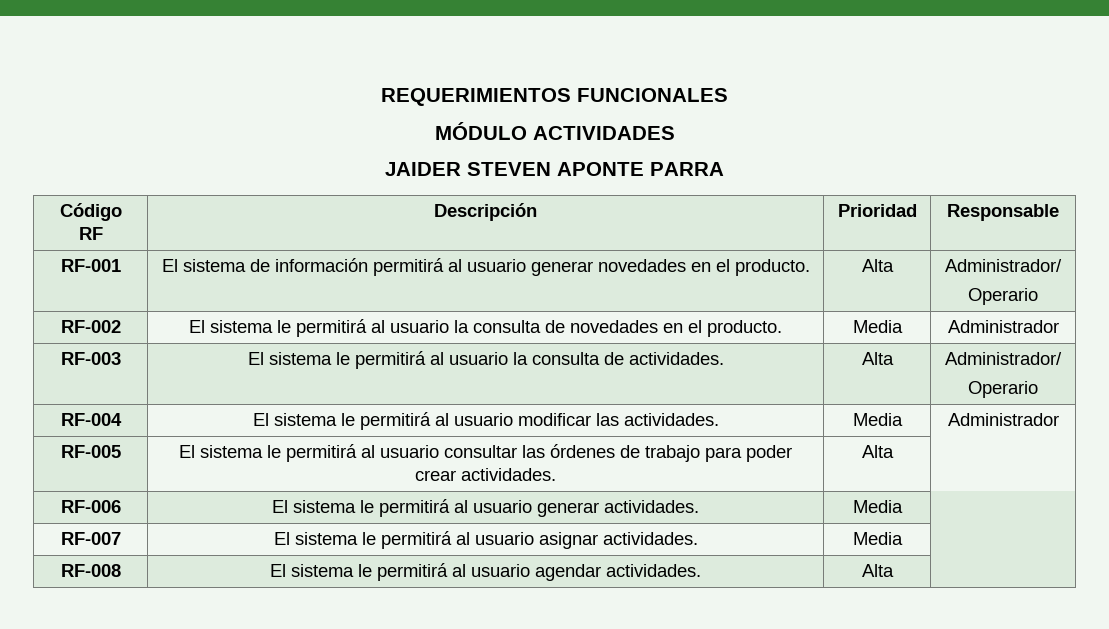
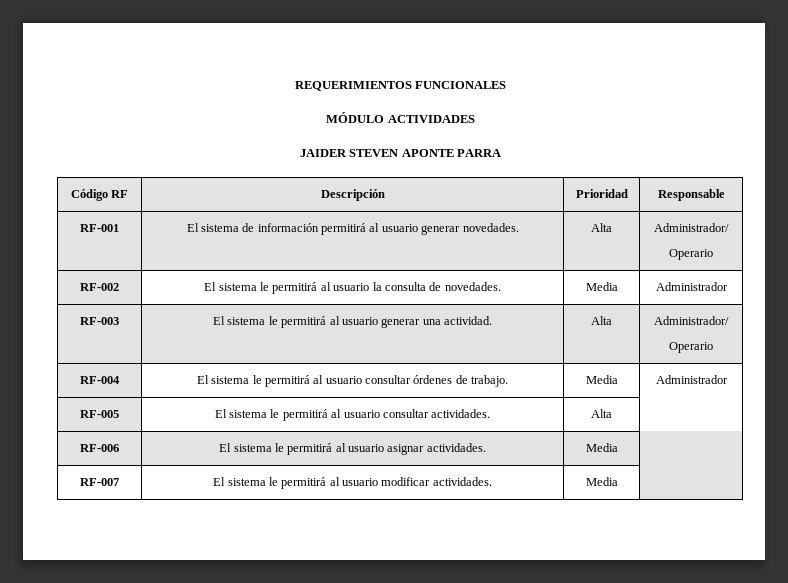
- RF-001 | El sistema de información permitirá al usuario generar novedades en el producto. | Alta | Administrador/
+ RF-001 | El sistema de información permitirá al usuario generar novedades. | Alta | Administrador/
- RF-002 | El sistema le permitirá al usuario la consulta de novedades en el producto. | Media | Administrador
+ RF-002 | El sistema le permitirá al usuario la consulta de novedades. | Media | Administrador
- RF-003 | El sistema le permitirá al usuario la consulta de actividades. | Alta | Administrador/
+ RF-003 | El sistema le permitirá al usuario generar una actividad. | Alta | Administrador/
- RF-004 | El sistema le permitirá al usuario modificar las actividades. | Media | Administrador
+ RF-004 | El sistema le permitirá al usuario consultar órdenes de trabajo. | Media | Administrador
- RF-005 | El sistema le permitirá al usuario consultar las órdenes de trabajo para poder crear actividades. | Alta |
+ RF-005 | El sistema le permitirá al usuario consultar actividades. | Alta |
- RF-006 | El sistema le permitirá al usuario generar actividades. | Media |
+ RF-006 | El sistema le permitirá al usuario asignar actividades. | Media |
- RF-007 | El sistema le permitirá al usuario asignar actividades. | Media |
- RF-008 | El sistema le permitirá al usuario agendar actividades. | Alta |
+ RF-007 | El sistema le permitirá al usuario modificar actividades. | Media |

